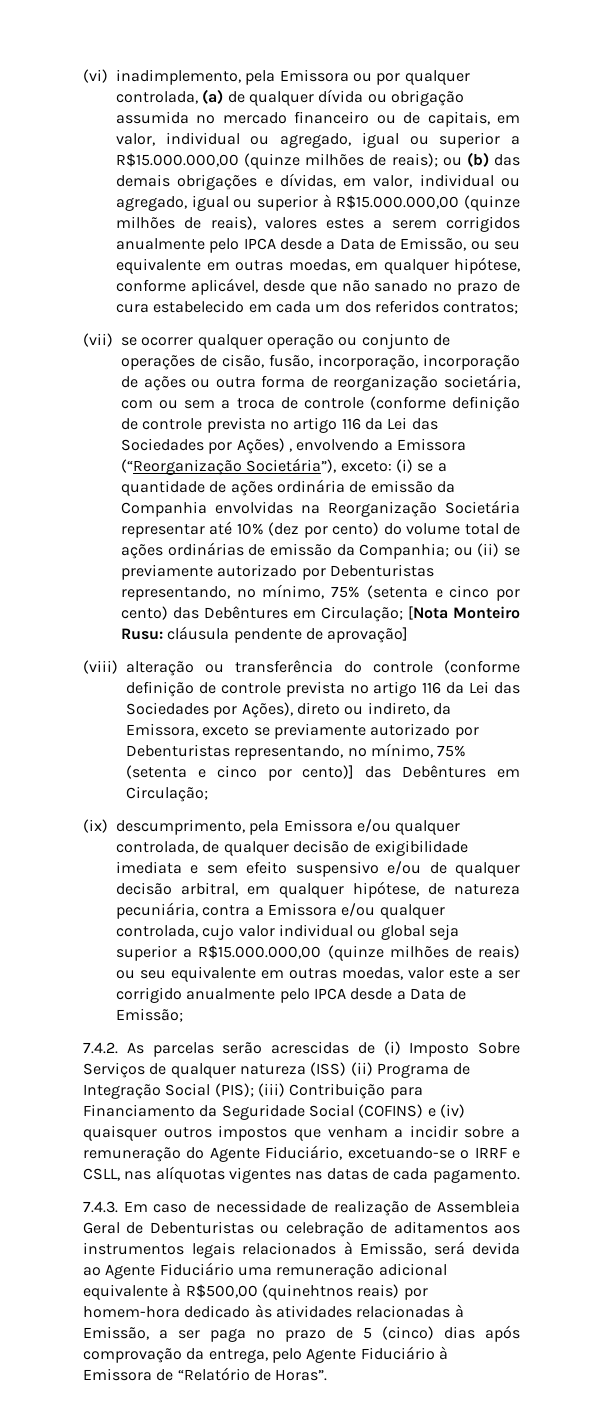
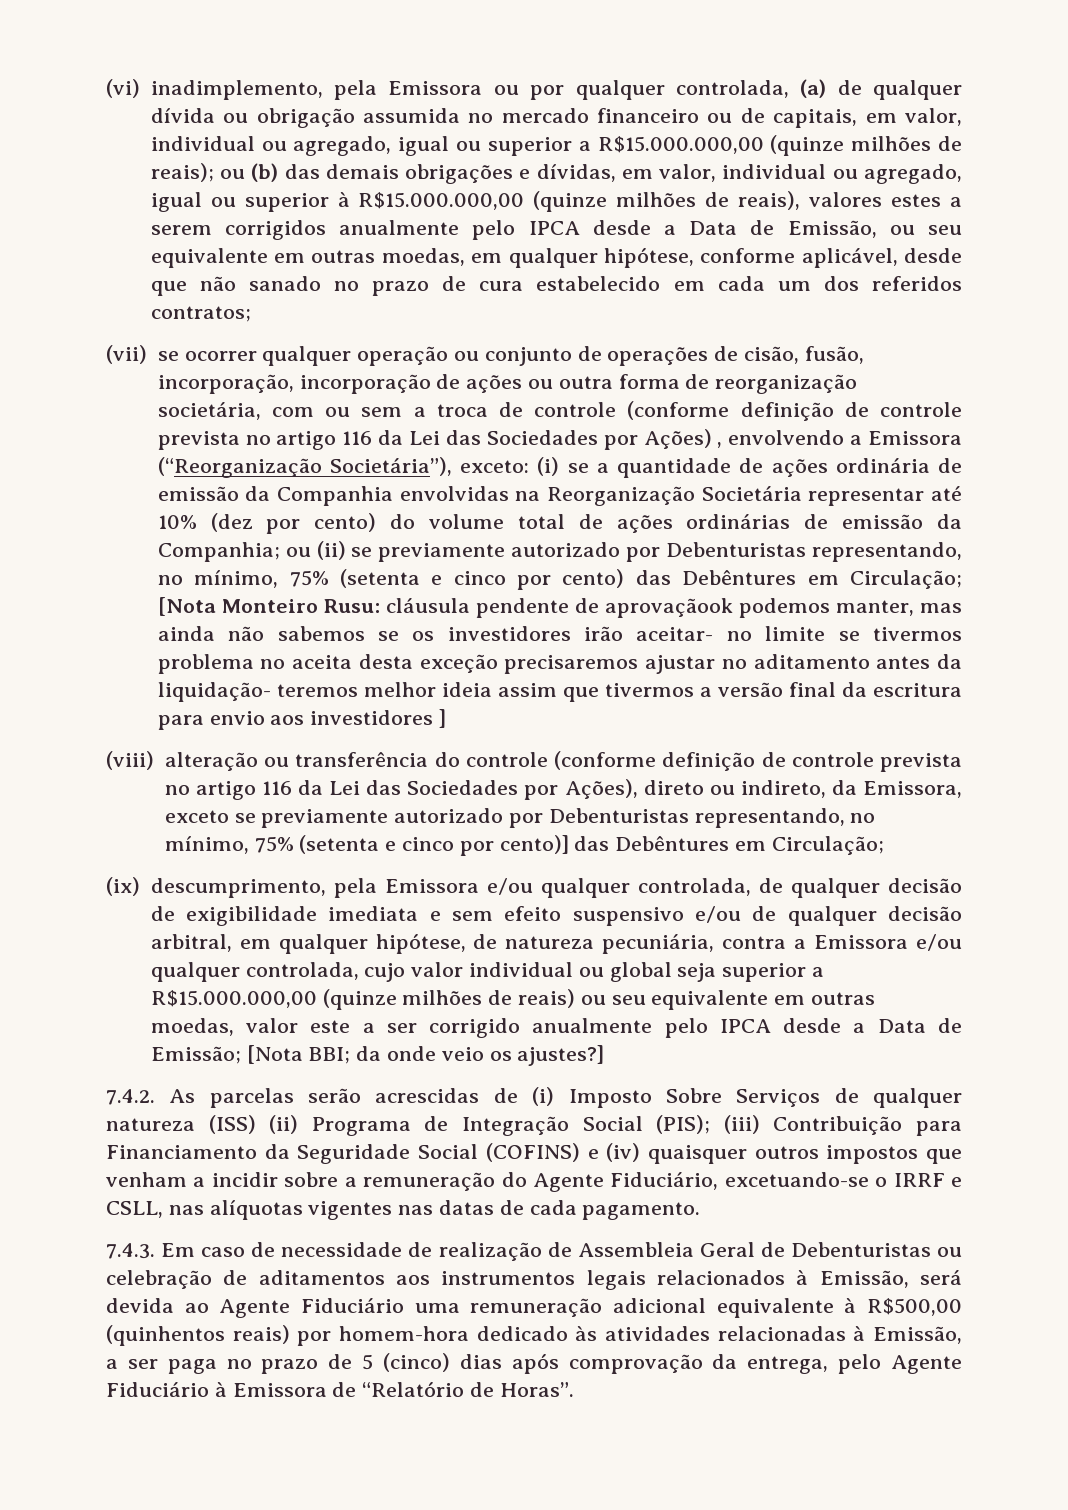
- cláusula pendente de aprovação]
+ cláusula pendente de aprovaçãook podemos manter, mas ainda não sabemos se os investidores irão aceitar- no limite se tivermos problema no aceita desta exceção precisaremos ajustar no aditamento antes da liquidação- teremos melhor ideia assim que tivermos a versão final da escritura para envio aos investidores ]
+ [Nota BBI; da onde veio os ajustes?]
- 7.4.3. Em caso de necessidade de realização de Assembleia Geral de Debenturistas ou celebração de aditamentos aos instrumentos legais relacionados à Emissão, será devida ao Agente Fiduciário uma remuneração adicional equivalente à R$500,00 (quinehtnos reais) por homem-hora dedicado às atividades relacionadas à Emissão, a ser paga no prazo de 5 (cinco) dias após comprovação da entrega, pelo Agente Fiduciário à Emissora de “Relatório de Horas”.
+ 7.4.3. Em caso de necessidade de realização de Assembleia Geral de Debenturistas ou celebração de aditamentos aos instrumentos legais relacionados à Emissão, será devida ao Agente Fiduciário uma remuneração adicional equivalente à R$500,00 (quinhentos reais) por homem-hora dedicado às atividades relacionadas à Emissão, a ser paga no prazo de 5 (cinco) dias após comprovação da entrega, pelo Agente Fiduciário à Emissora de “Relatório de Horas”.

